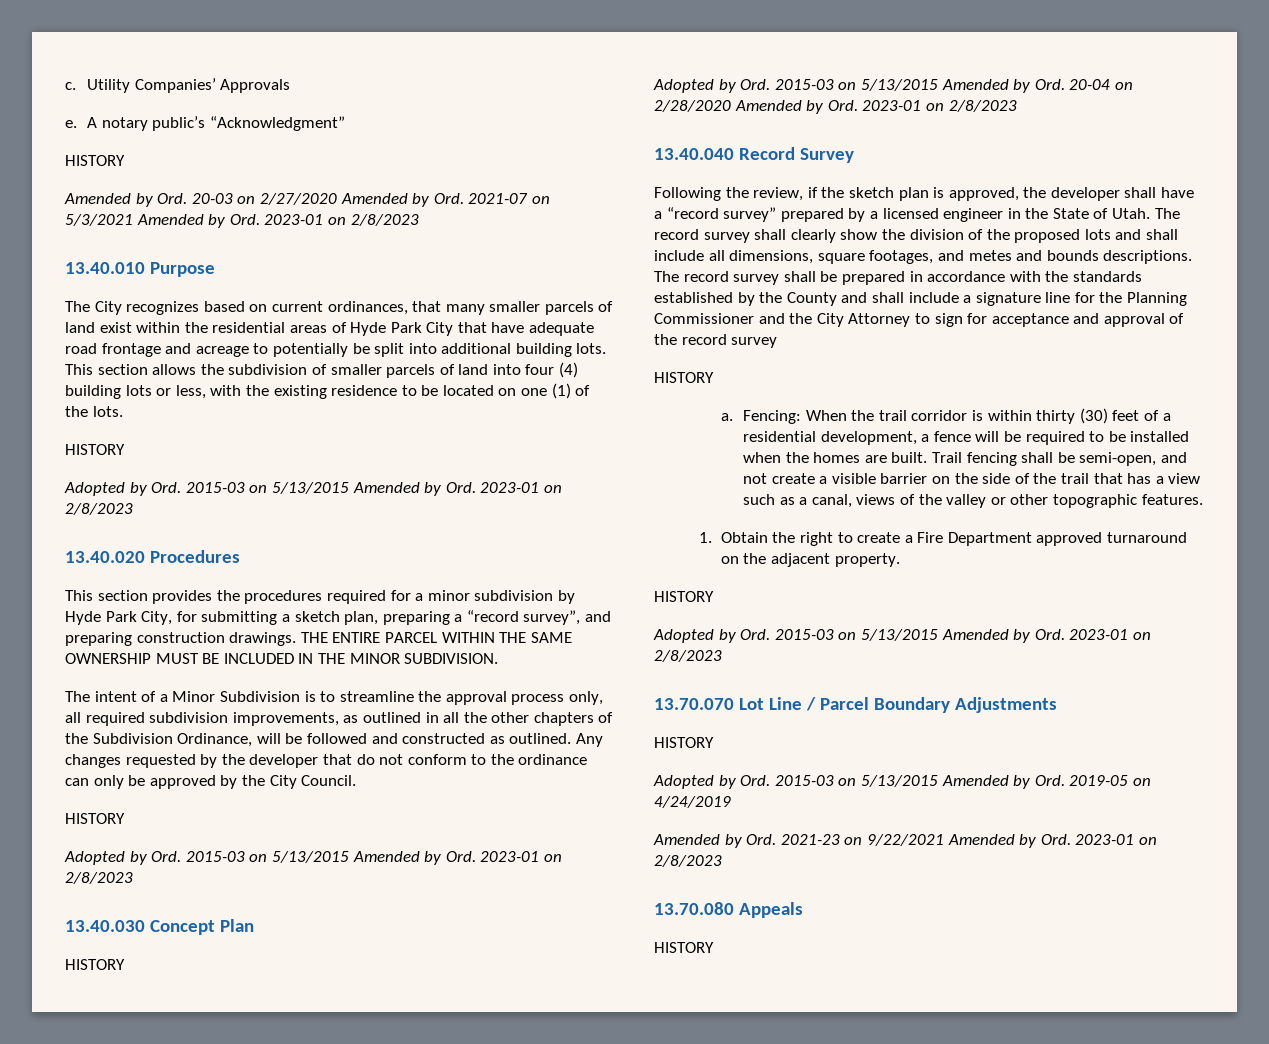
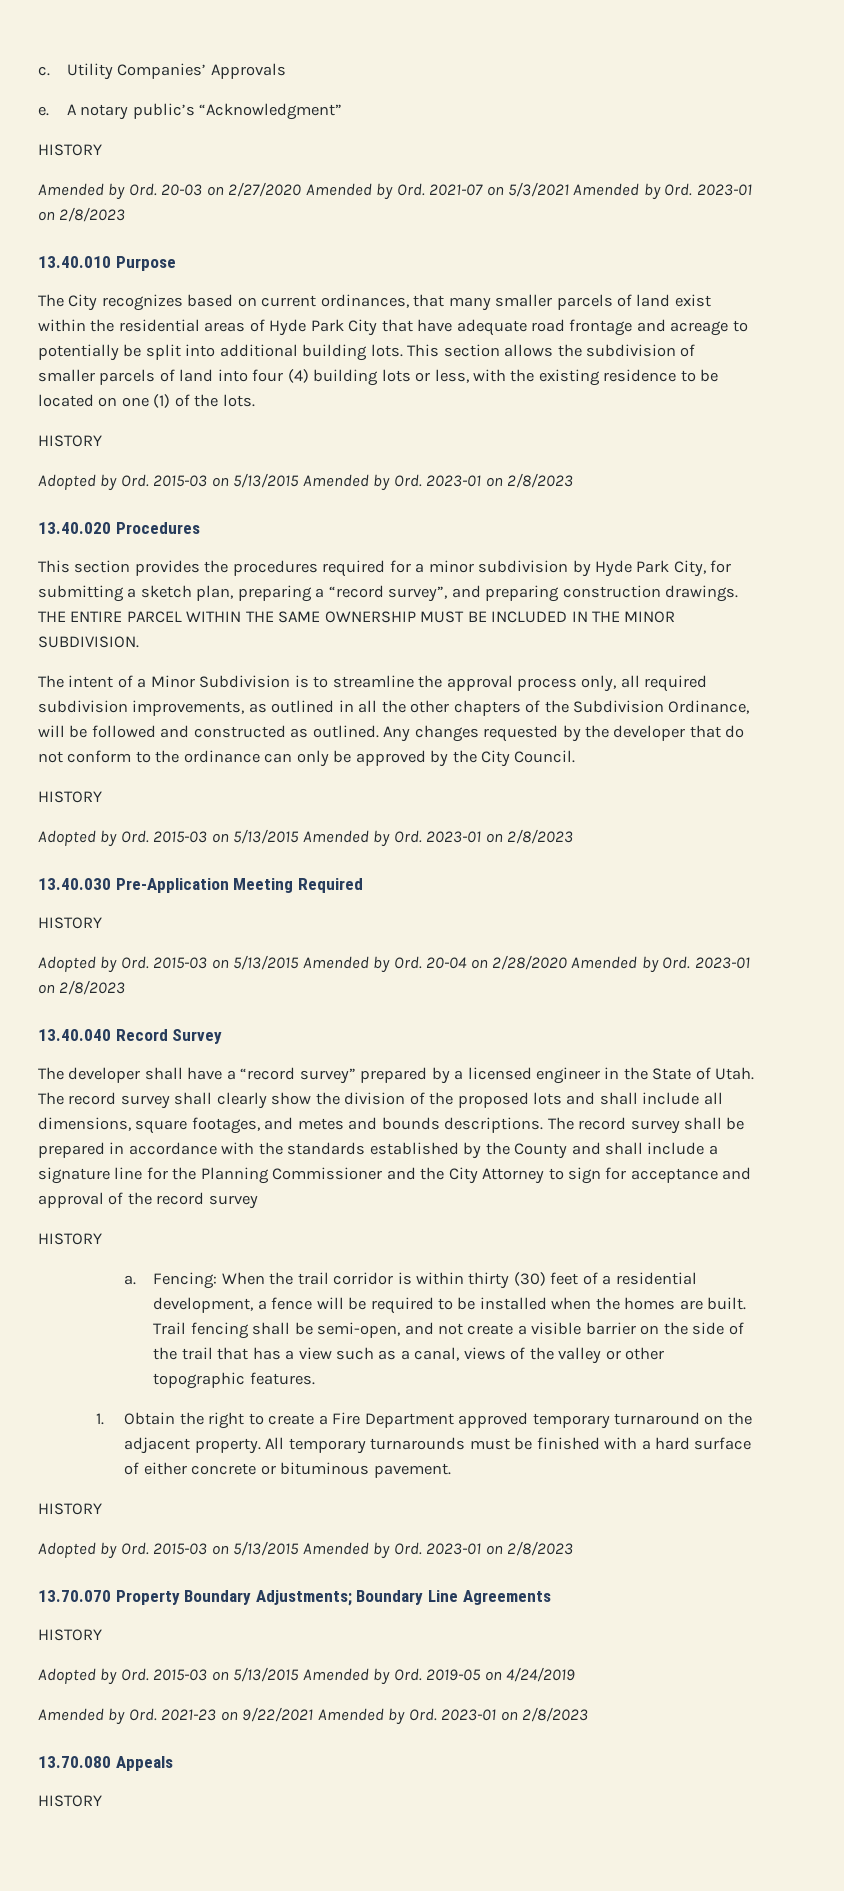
- 13.40.030 Concept Plan
+ 13.40.030 Pre-Application Meeting Required
- Following the review, if the sketch plan is approved, the developer shall have a “record survey” prepared by a licensed engineer in the State of Utah.
+ The developer shall have a “record survey” prepared by a licensed engineer in the State of Utah.
- 1. Obtain the right to create a Fire Department approved turnaround on the adjacent property.
+ 1. Obtain the right to create a Fire Department approved temporary turnaround on the adjacent property. All temporary turnarounds must be finished with a hard surface of either concrete or bituminous pavement.
- 13.70.070 Lot Line / Parcel Boundary Adjustments
+ 13.70.070 Property Boundary Adjustments; Boundary Line Agreements

